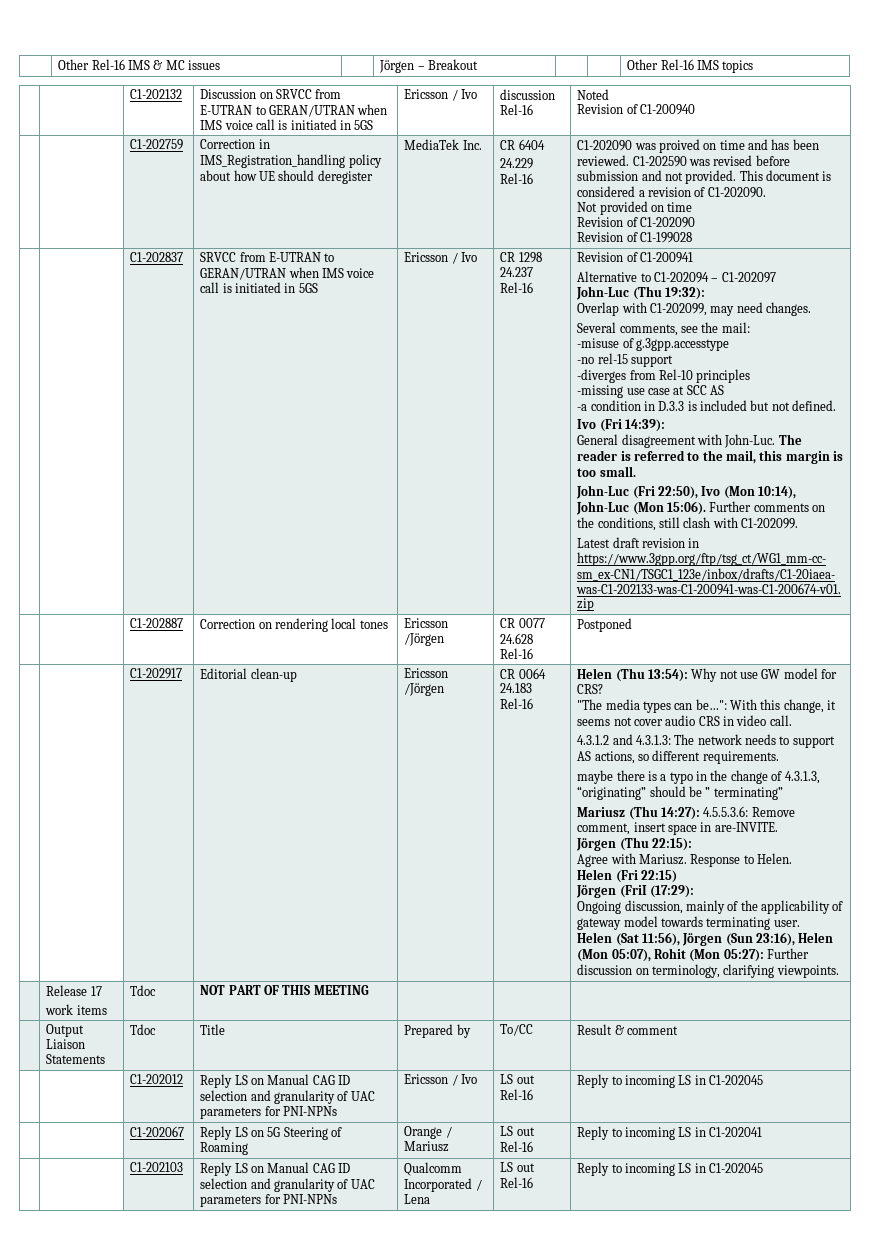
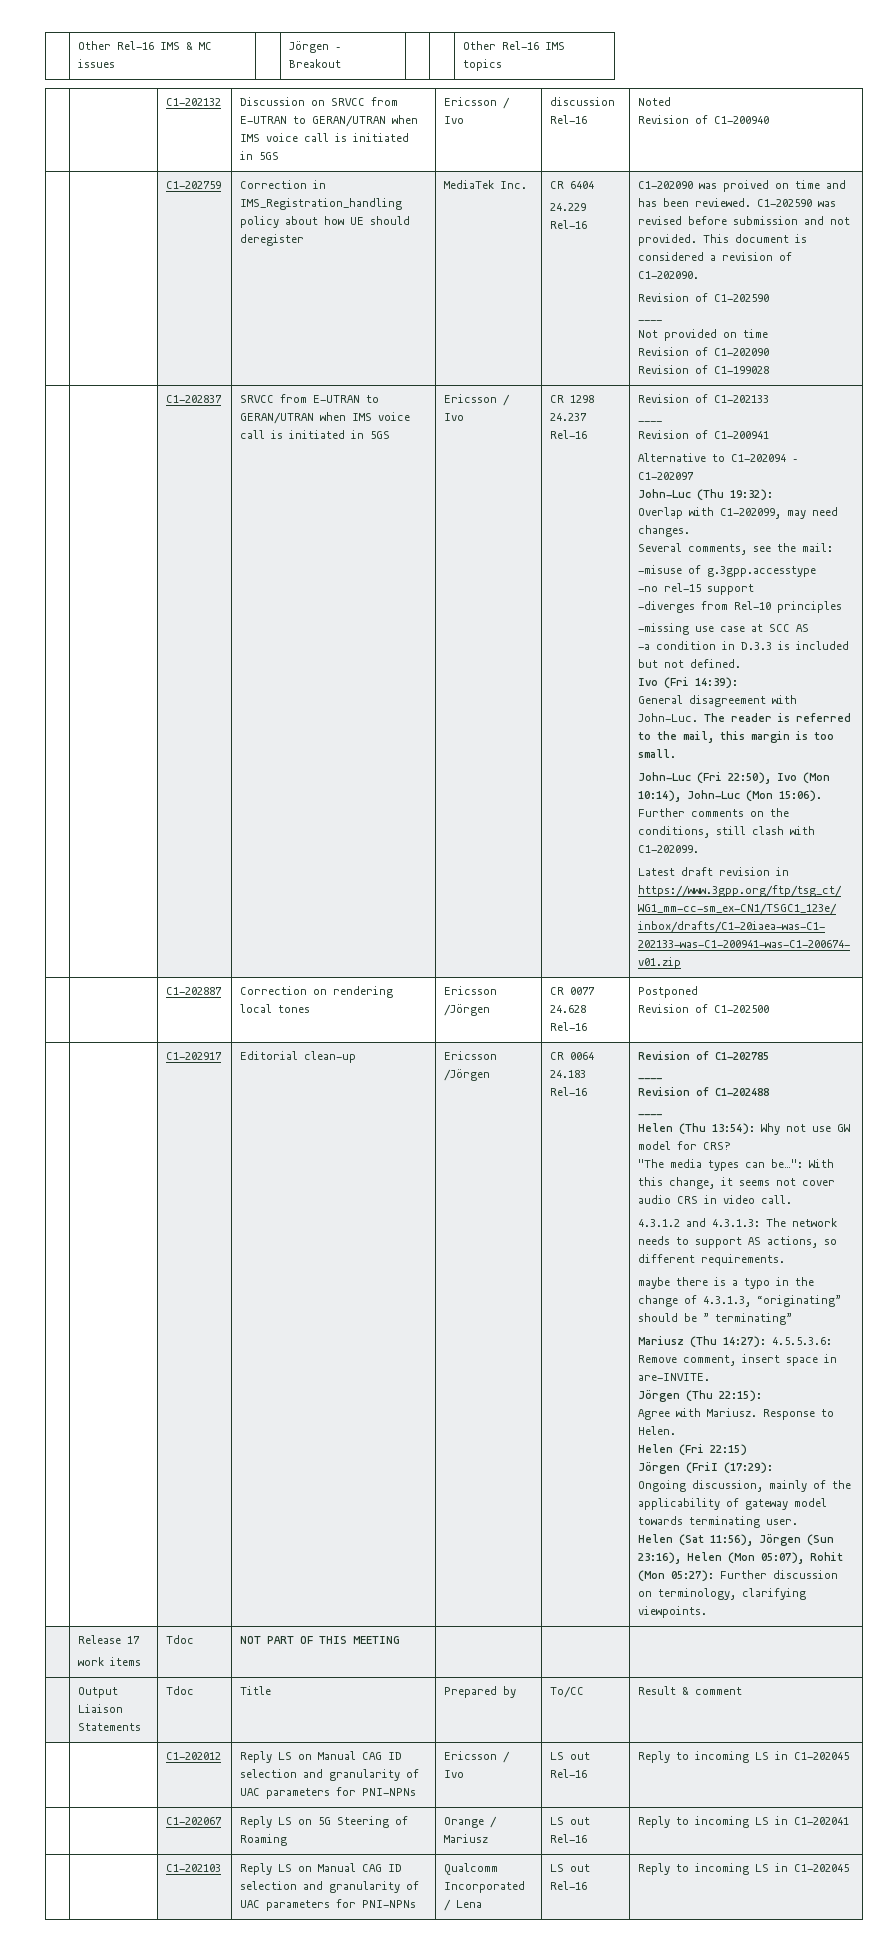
+ Revision of C1-202590
+ ____
+ Revision of C1-202133
+ ____
  | | C1-202887 | Correction on rendering local tones | Ericsson /Jörgen | CR 0077 24.628 Rel-16 | Postponed
+ Revision of C1-202500
+ Revision of C1-202785
+ ____
+ Revision of C1-202488
+ ____

